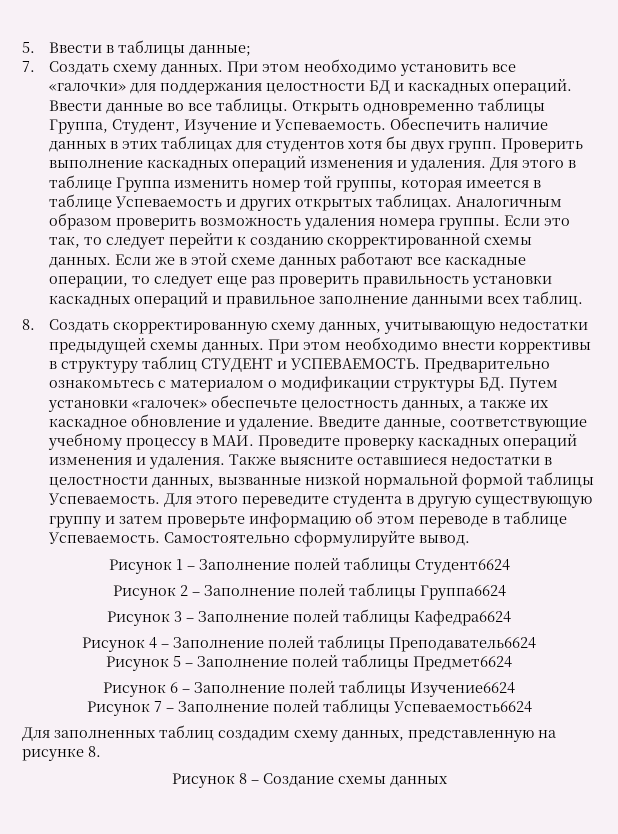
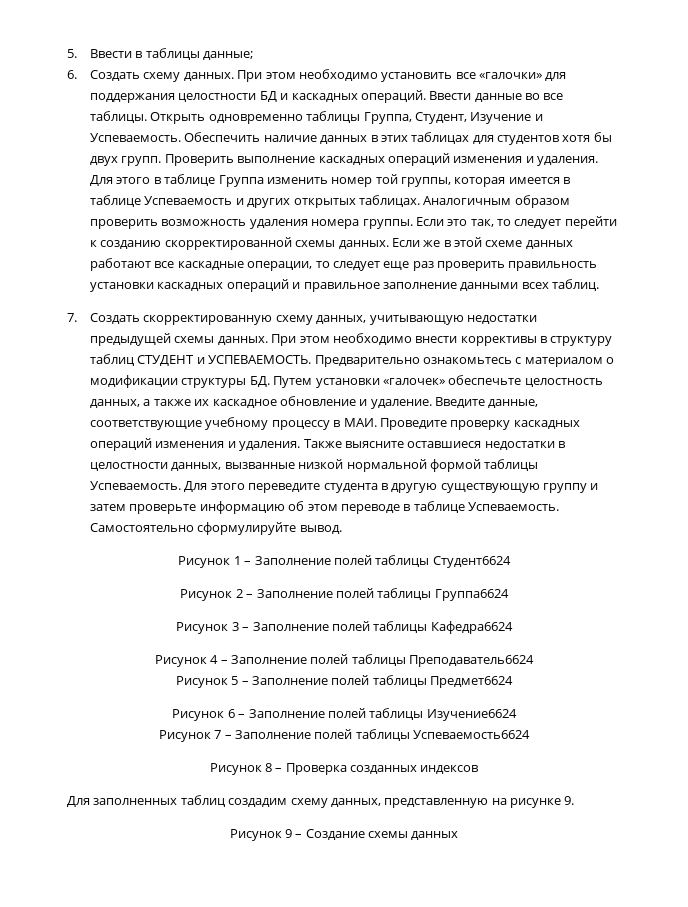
- 7. Создать схему данных.
+ 6. Создать схему данных.
- 8. Создать скорректированную схему данных, учитывающую недостатки предыдущей схемы данных.
+ 7. Создать скорректированную схему данных, учитывающую недостатки предыдущей схемы данных.
+ Рисунок 8 – Проверка созданных индексов
- Для заполненных таблиц создадим схему данных, представленную на рисунке 8.
- Рисунок 8 – Создание схемы данных
+ Для заполненных таблиц создадим схему данных, представленную на рисунке 9.
+ Рисунок 9 – Создание схемы данных

